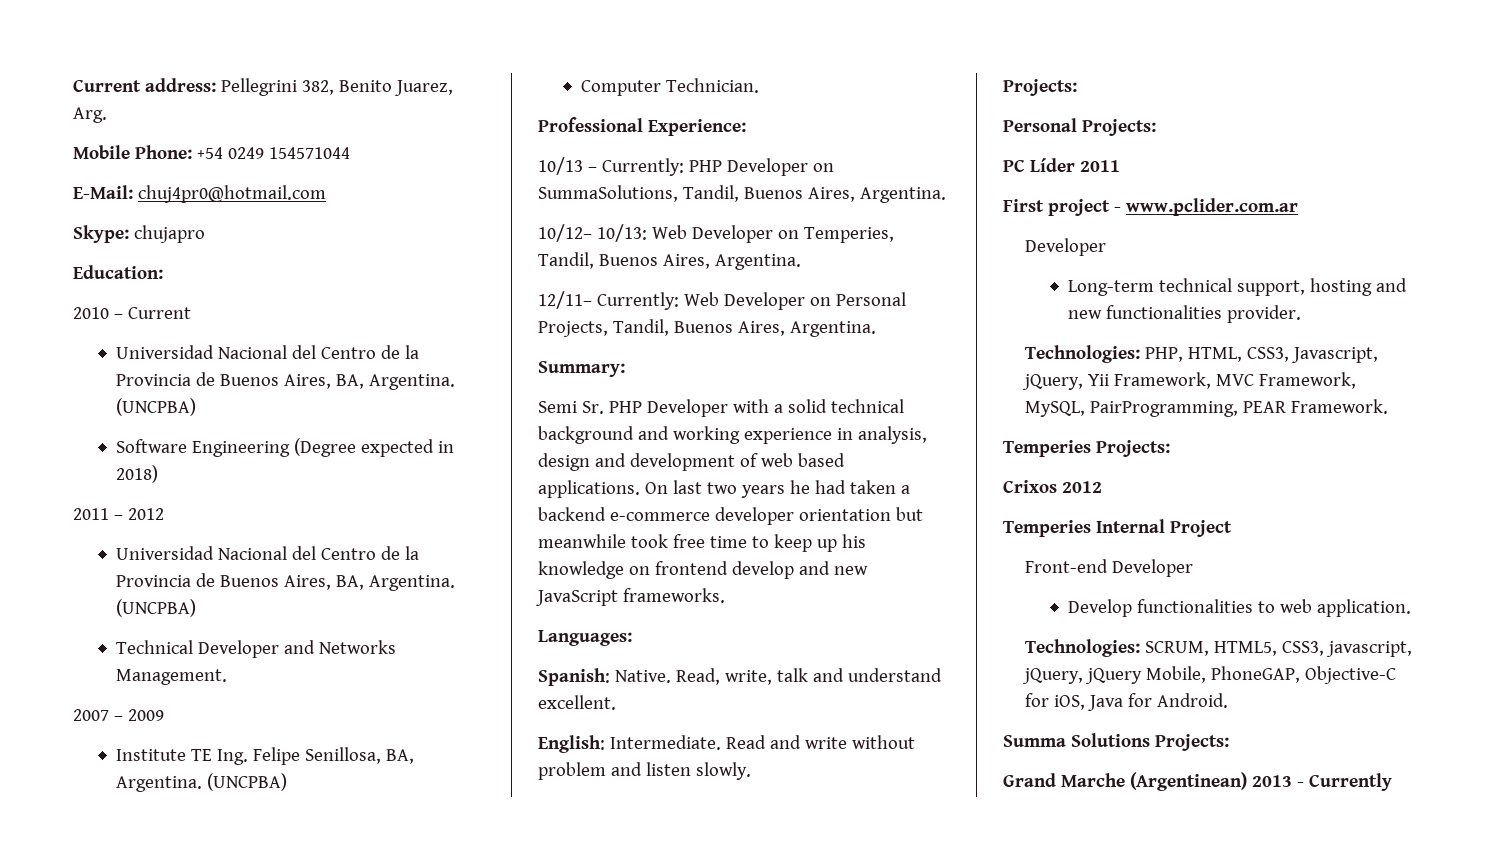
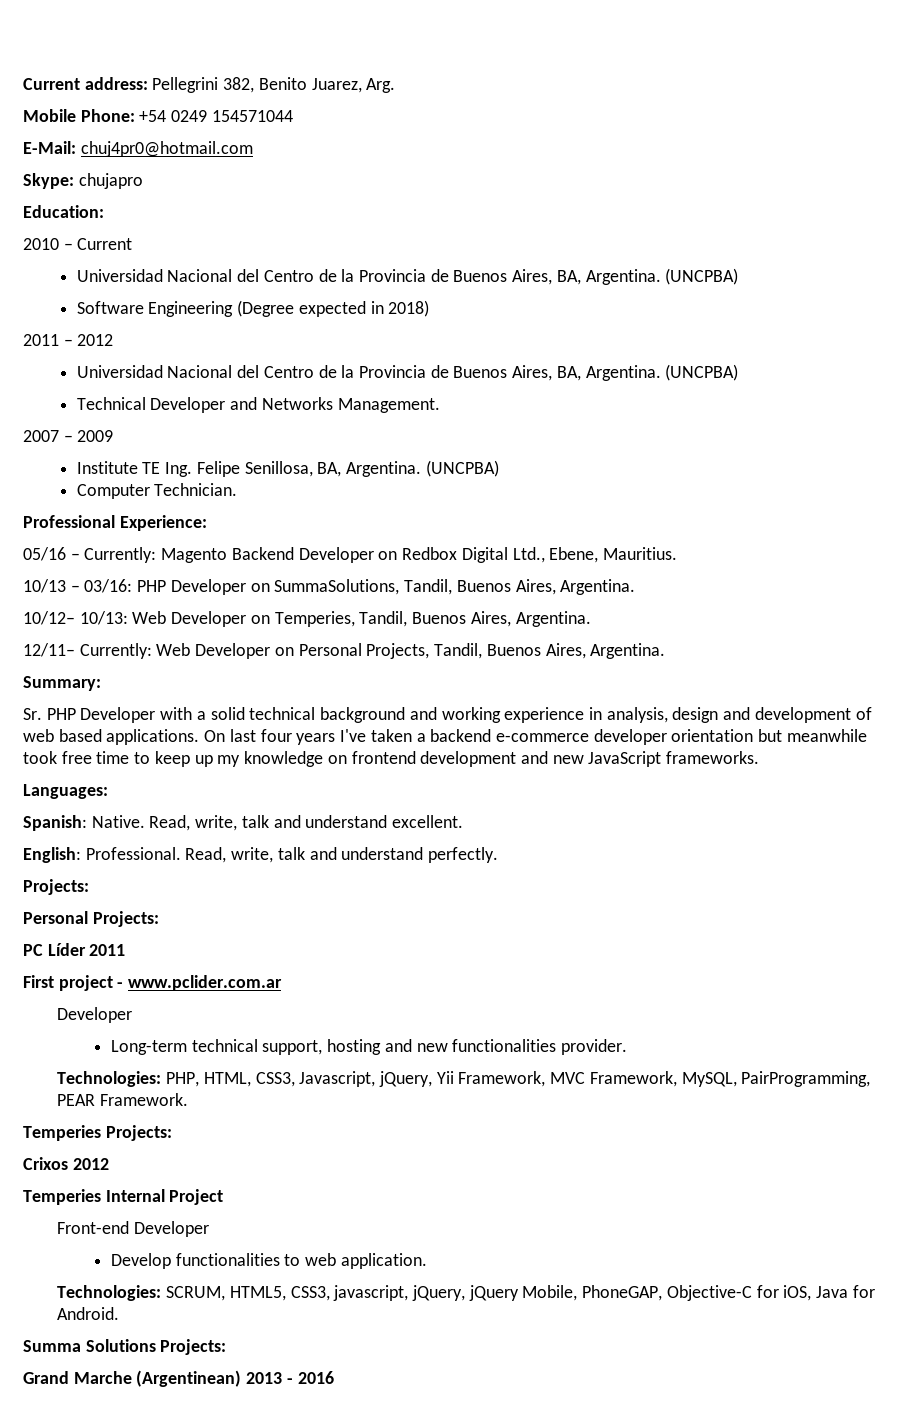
+ 05/16 – Currently: Magento Backend Developer on Redbox Digital Ltd., Ebene, Mauritius.
- 10/13 – Currently: PHP Developer on SummaSolutions, Tandil, Buenos Aires, Argentina.
+ 10/13 – 03/16: PHP Developer on SummaSolutions, Tandil, Buenos Aires, Argentina.
- Semi Sr. PHP Developer with a solid technical background and working experience in analysis, design and development of web based applications.
+ Sr. PHP Developer with a solid technical background and working experience in analysis, design and development of web based applications.
- On last two years he had taken a backend e-commerce developer orientation but meanwhile took free time to keep up his knowledge on frontend develop and new JavaScript frameworks.
+ On last four years I've taken a backend e-commerce developer orientation but meanwhile took free time to keep up my knowledge on frontend development and new JavaScript frameworks.
- English: Intermediate. Read and write without problem and listen slowly.
+ English: Professional. Read, write, talk and understand perfectly.
- Grand Marche (Argentinean) 2013 - Currently
+ Grand Marche (Argentinean) 2013 - 2016

